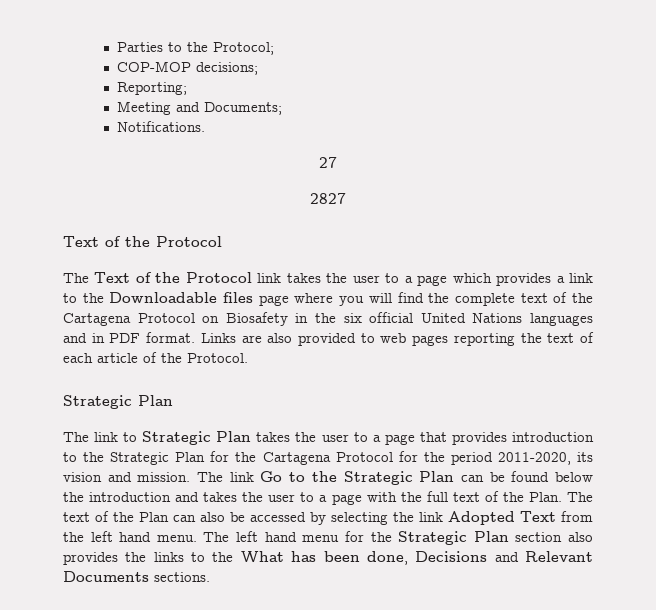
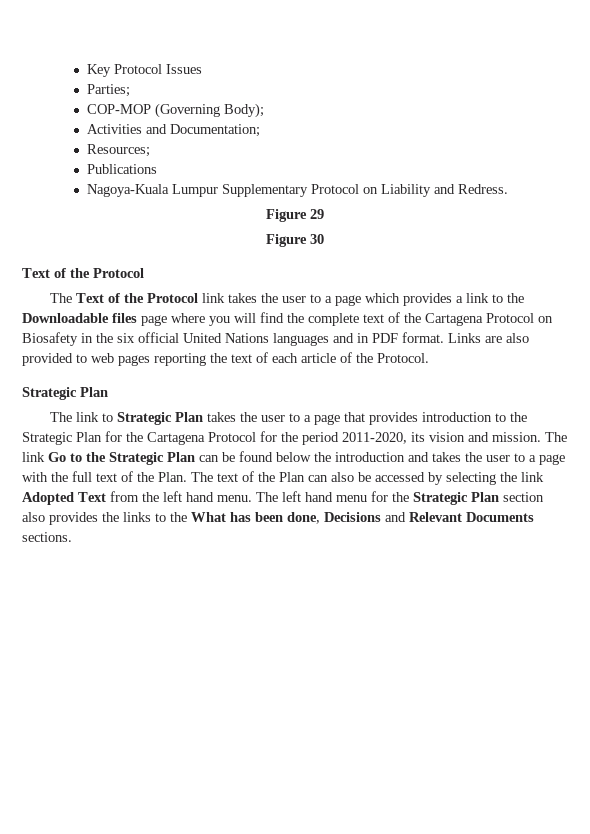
- Parties to the Protocol;
- COP-MOP decisions;
- Reporting;
- Meeting and Documents;
- Notifications.
- 27
- 2827
+ Key Protocol Issues
+ Parties;
+ COP-MOP (Governing Body);
+ Activities and Documentation;
+ Resources;
+ Publications
+ Nagoya-Kuala Lumpur Supplementary Protocol on Liability and Redress.
+ Figure 29
+ Figure 30

